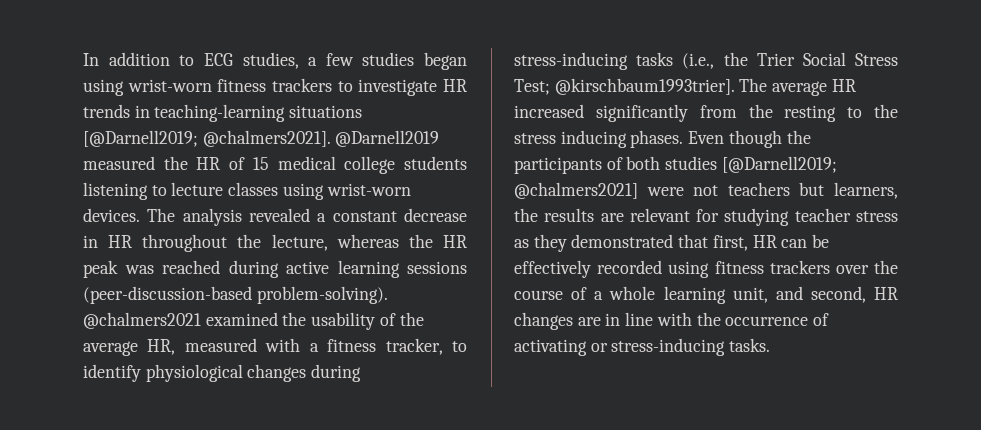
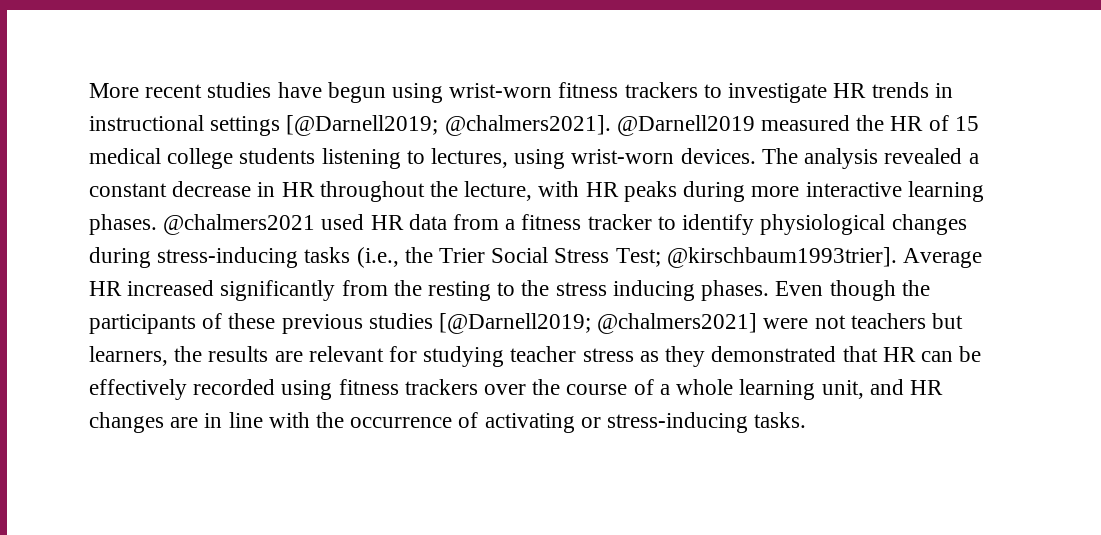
- In addition to ECG studies, a few studies began using wrist-worn fitness trackers to investigate HR trends in teaching-learning situations [@Darnell2019; @chalmers2021].
+ More recent studies have begun using wrist-worn fitness trackers to investigate HR trends in instructional settings [@Darnell2019; @chalmers2021].
- @Darnell2019 measured the HR of 15 medical college students listening to lecture classes using wrist-worn devices.
+ @Darnell2019 measured the HR of 15 medical college students listening to lectures, using wrist-worn devices.
- The analysis revealed a constant decrease in HR throughout the lecture, whereas the HR peak was reached during active learning sessions (peer-discussion-based problem-solving). @chalmers2021 examined the usability of the average HR, measured with a fitness tracker, to identify physiological changes during stress-inducing tasks (i.e., the Trier Social Stress Test; @kirschbaum1993trier].
+ The analysis revealed a constant decrease in HR throughout the lecture, with HR peaks during more interactive learning phases. @chalmers2021 used HR data from a fitness tracker to identify physiological changes during stress-inducing tasks (i.e., the Trier Social Stress Test; @kirschbaum1993trier].
- The average HR increased significantly from the resting to the stress inducing phases.
+ Average HR increased significantly from the resting to the stress inducing phases.
- Even though the participants of both studies [@Darnell2019; @chalmers2021] were not teachers but learners, the results are relevant for studying teacher stress as they demonstrated that first, HR can be effectively recorded using fitness trackers over the course of a whole learning unit, and second, HR changes are in line with the occurrence of activating or stress-inducing tasks.
+ Even though the participants of these previous studies [@Darnell2019; @chalmers2021] were not teachers but learners, the results are relevant for studying teacher stress as they demonstrated that HR can be effectively recorded using fitness trackers over the course of a whole learning unit, and HR changes are in line with the occurrence of activating or stress-inducing tasks.

